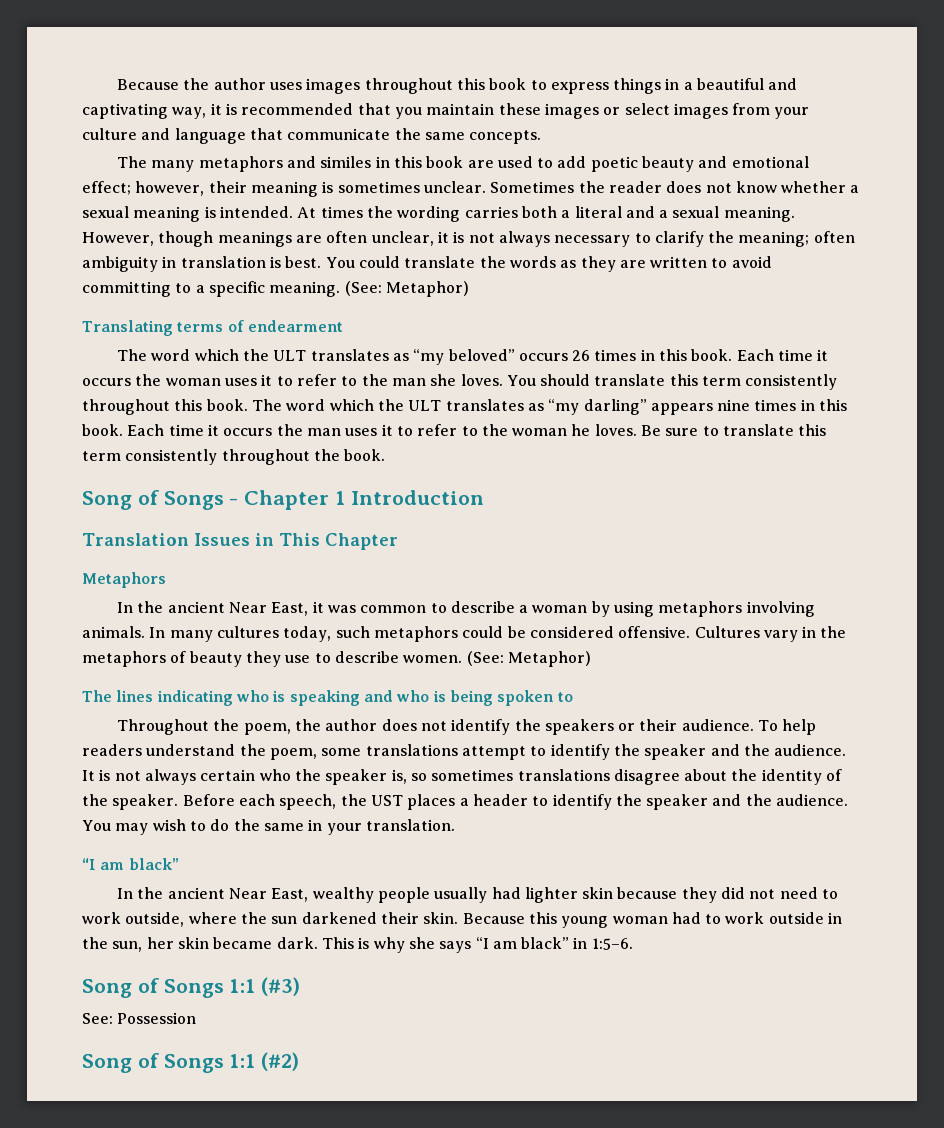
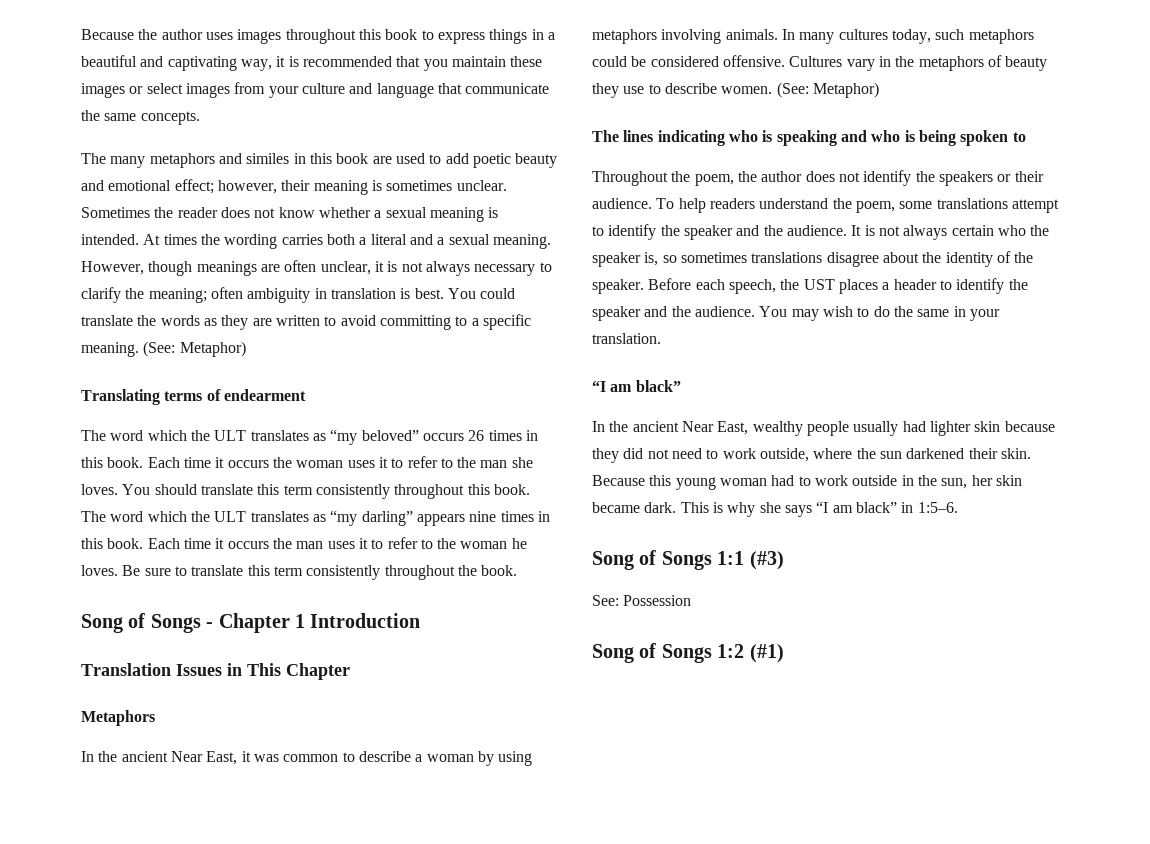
- Song of Songs 1:1 (#2)
+ Song of Songs 1:2 (#1)

